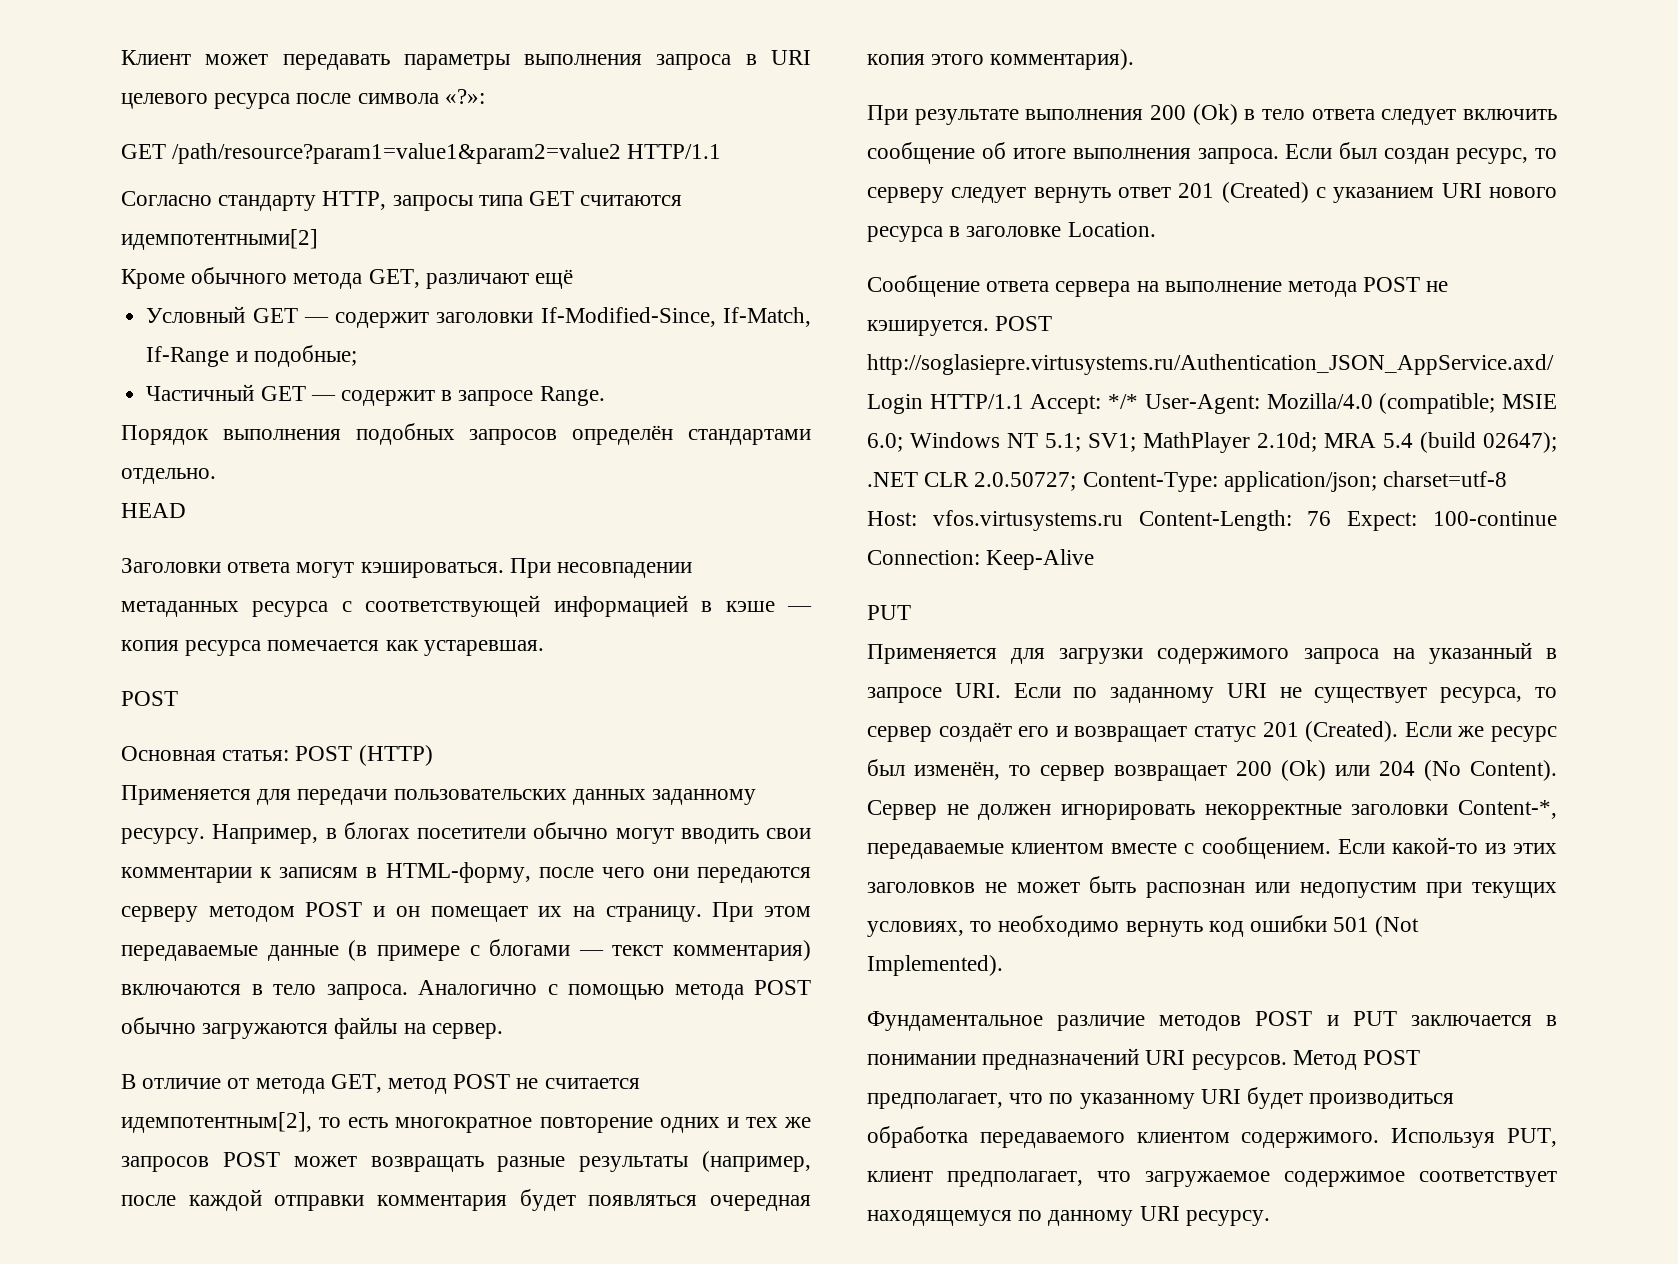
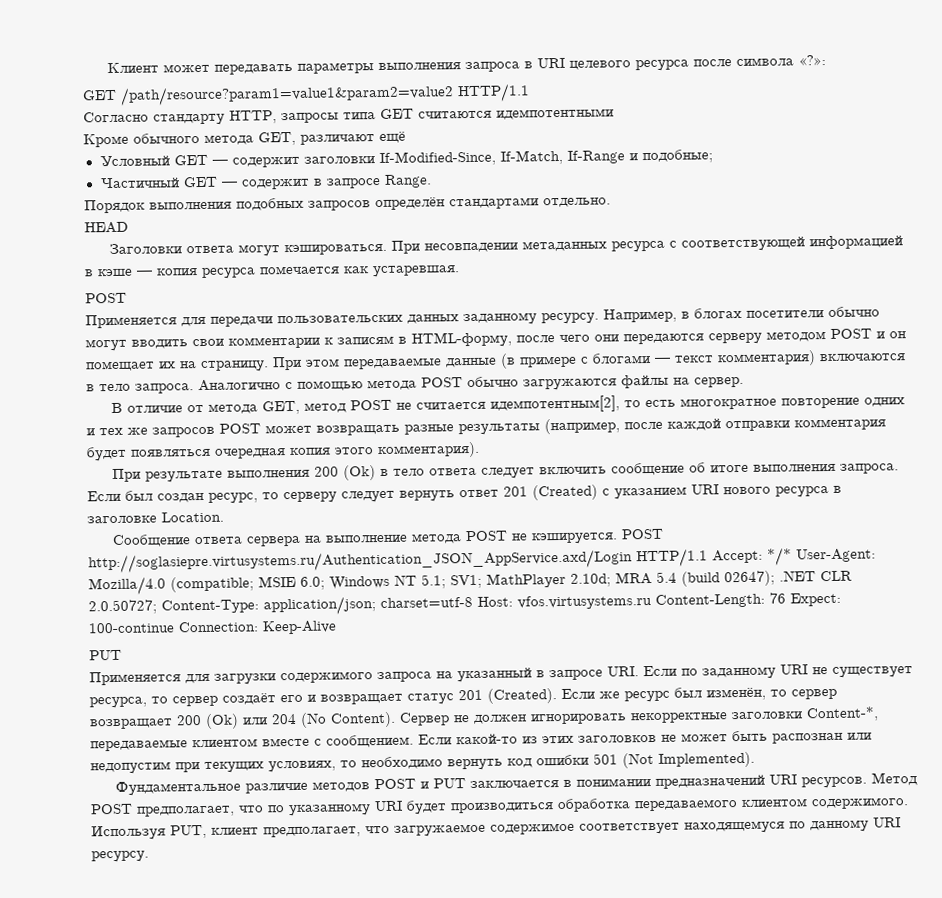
- Согласно стандарту HTTP, запросы типа GET считаются идемпотентными[2]
+ Согласно стандарту HTTP, запросы типа GET считаются идемпотентными
- Основная статья: POST (HTTP)

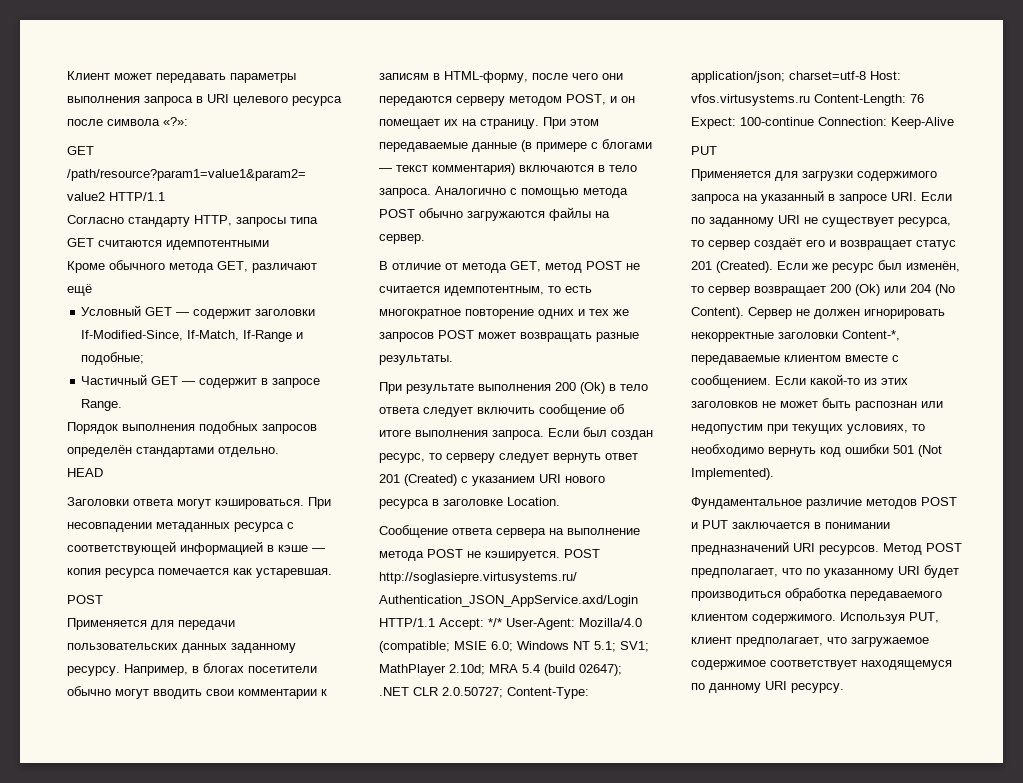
- Например, в блогах посетители обычно могут вводить свои комментарии к записям в HTML-форму, после чего они передаются серверу методом POST и он помещает их на страницу.
+ Например, в блогах посетители обычно могут вводить свои комментарии к записям в HTML-форму, после чего они передаются серверу методом POST, и он помещает их на страницу.
- В отличие от метода GET, метод POST не считается идемпотентным[2], то есть многократное повторение одних и тех же запросов POST может возвращать разные результаты (например, после каждой отправки комментария будет появляться очередная копия этого комментария).
+ В отличие от метода GET, метод POST не считается идемпотентным, то есть многократное повторение одних и тех же запросов POST может возвращать разные результаты.

